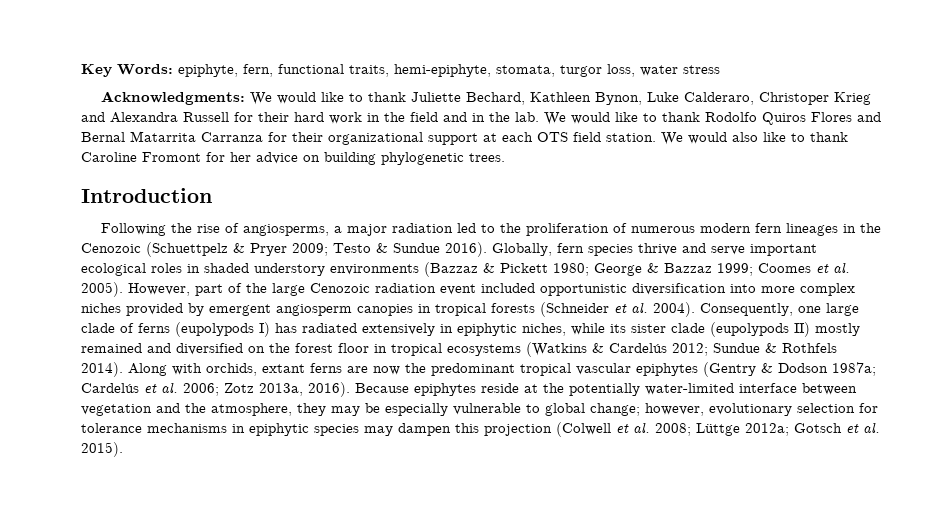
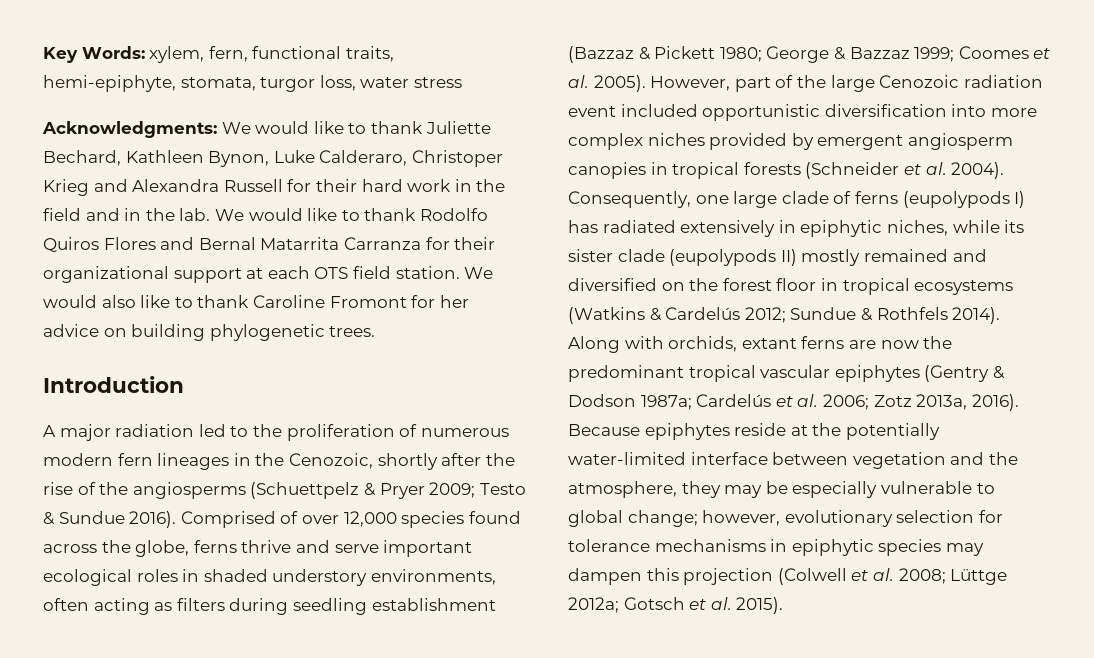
- Key Words: epiphyte, fern, functional traits, hemi-epiphyte, stomata, turgor loss, water stress
+ Key Words: xylem, fern, functional traits, hemi-epiphyte, stomata, turgor loss, water stress
- Following the rise of angiosperms, a major radiation led to the proliferation of numerous modern fern lineages in the Cenozoic (Schuettpelz & Pryer 2009; Testo & Sundue 2016).
+ A major radiation led to the proliferation of numerous modern fern lineages in the Cenozoic, shortly after the rise of the angiosperms (Schuettpelz & Pryer 2009; Testo & Sundue 2016).
- Globally, fern species thrive and serve important ecological roles in shaded understory environments (Bazzaz & Pickett 1980; George & Bazzaz 1999; Coomes et al. 2005).
+ Comprised of over 12,000 species found across the globe, ferns thrive and serve important ecological roles in shaded understory environments, often acting as filters during seedling establishment (Bazzaz & Pickett 1980; George & Bazzaz 1999; Coomes et al. 2005).

